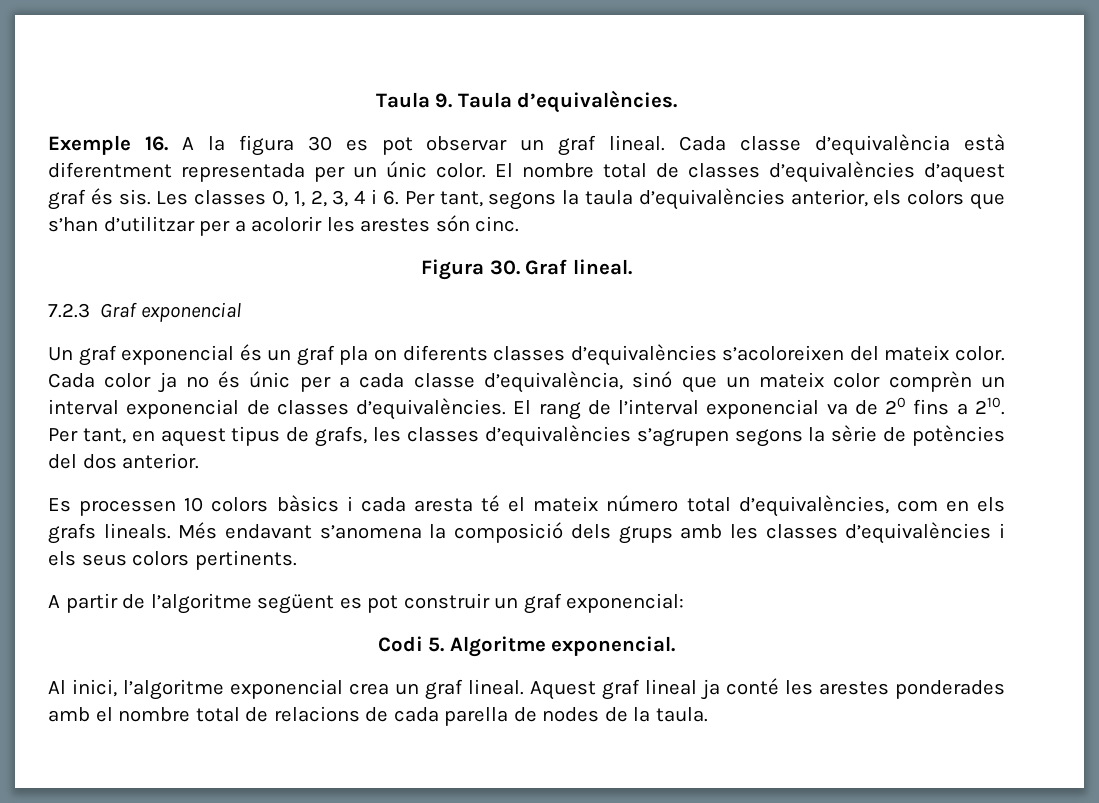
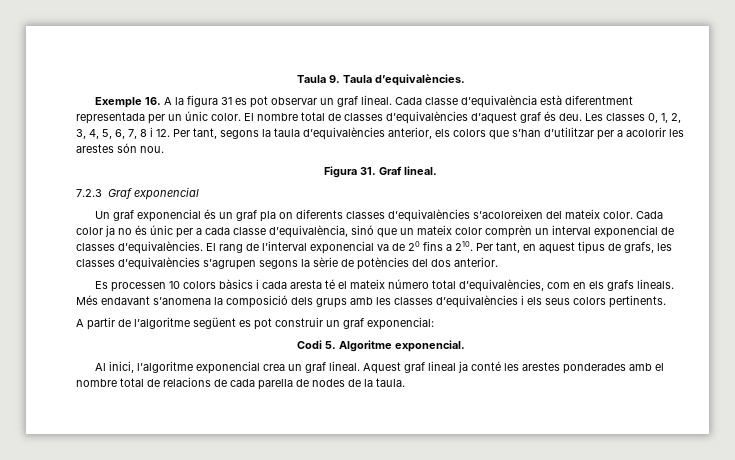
- Exemple 16. A la figura 30 es pot observar un graf lineal.
+ Exemple 16. A la figura 31 es pot observar un graf lineal.
- El nombre total de classes d’equivalències d’aquest graf és sis.
+ El nombre total de classes d’equivalències d’aquest graf és deu.
- Les classes 0, 1, 2, 3, 4 i 6. Per tant, segons la taula d’equivalències anterior, els colors que s’han d’utilitzar per a acolorir les arestes són cinc.
+ Les classes 0, 1, 2, 3, 4, 5, 6, 7, 8 i 12. Per tant, segons la taula d’equivalències anterior, els colors que s’han d’utilitzar per a acolorir les arestes són nou.
- Figura 30. Graf lineal.
+ Figura 31. Graf lineal.

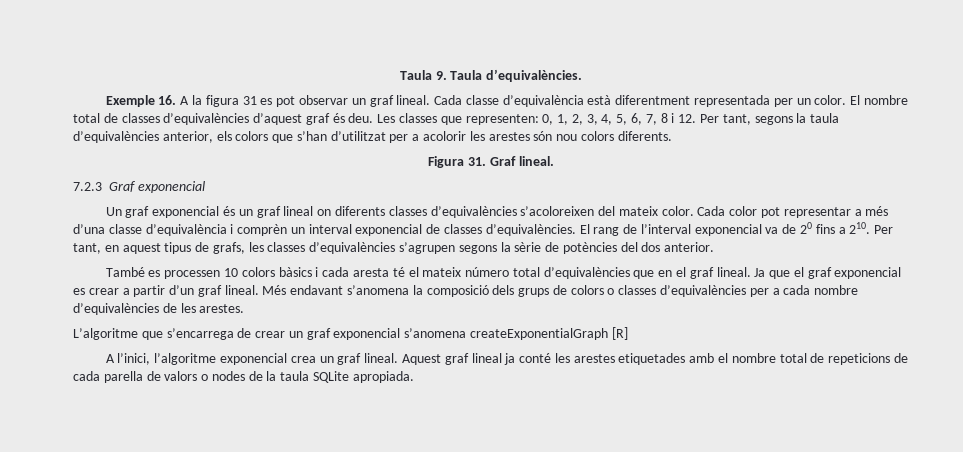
- Cada classe d’equivalència està diferentment representada per un únic color.
+ Cada classe d’equivalència està diferentment representada per un color.
- Les classes 0, 1, 2, 3, 4, 5, 6, 7, 8 i 12. Per tant, segons la taula d’equivalències anterior, els colors que s’han d’utilitzar per a acolorir les arestes són nou.
+ Les classes que representen: 0, 1, 2, 3, 4, 5, 6, 7, 8 i 12. Per tant, segons la taula d’equivalències anterior, els colors que s’han d’utilitzat per a acolorir les arestes són nou colors diferents.
- Un graf exponencial és un graf pla on diferents classes d’equivalències s’acoloreixen del mateix color.
+ Un graf exponencial és un graf lineal on diferents classes d’equivalències s’acoloreixen del mateix color.
- Cada color ja no és únic per a cada classe d’equivalència, sinó que un mateix color comprèn un interval exponencial de classes d’equivalències.
+ Cada color pot representar a més d’una classe d’equivalència i comprèn un interval exponencial de classes d’equivalències.
- Es processen 10 colors bàsics i cada aresta té el mateix número total d’equivalències, com en els grafs lineals.
+ També es processen 10 colors bàsics i cada aresta té el mateix número total d’equivalències que en el graf lineal. Ja que el graf exponencial es crear a partir d’un graf lineal.
- Més endavant s’anomena la composició dels grups amb les classes d’equivalències i els seus colors pertinents.
- A partir de l’algoritme següent es pot construir un graf exponencial:
- Codi 5. Algoritme exponencial.
- Al inici, l’algoritme exponencial crea un graf lineal.
+ Més endavant s’anomena la composició dels grups de colors o classes d’equivalències per a cada nombre d’equivalències de les arestes.
+ L’algoritme que s’encarrega de crear un graf exponencial s’anomena createExponentialGraph [R]
+ A l’inici, l’algoritme exponencial crea un graf lineal.
- Aquest graf lineal ja conté les arestes ponderades amb el nombre total de relacions de cada parella de nodes de la taula.
+ Aquest graf lineal ja conté les arestes etiquetades amb el nombre total de repeticions de cada parella de valors o nodes de la taula SQLite apropiada.

